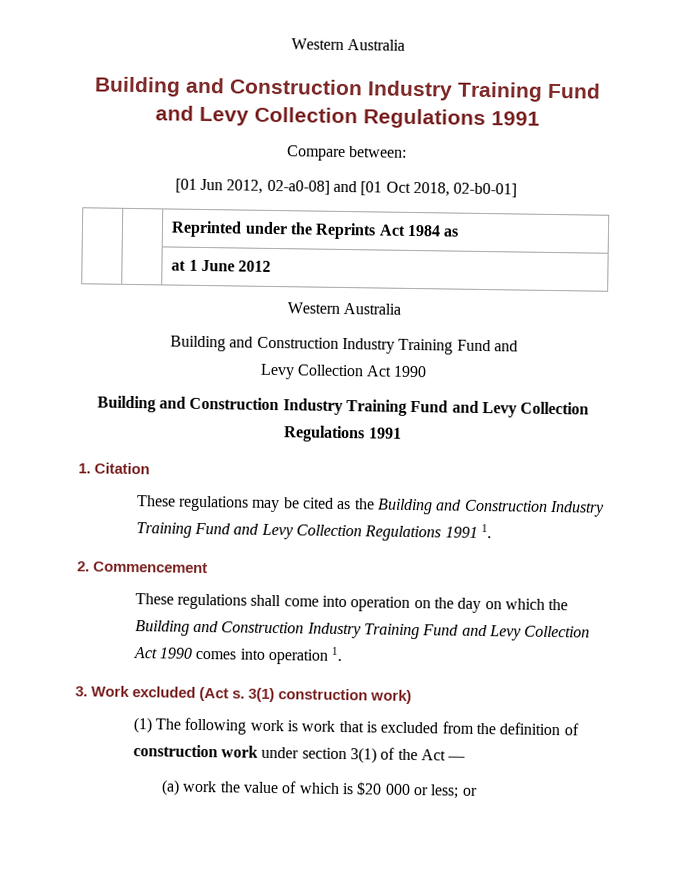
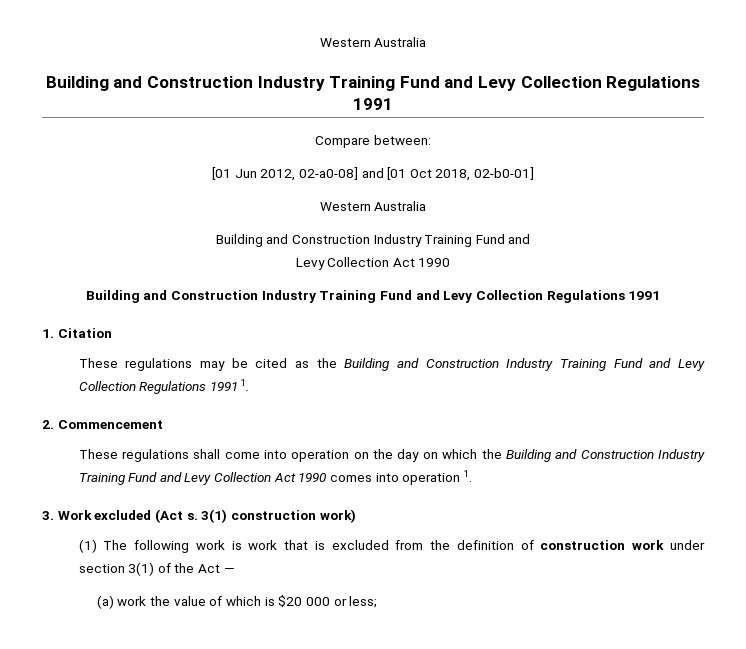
- | | Reprinted under the Reprints Act 1984 as
- | | at 1 June 2012
- (a) work the value of which is $20 000 or less; or
+ (a) work the value of which is $20 000 or less;

